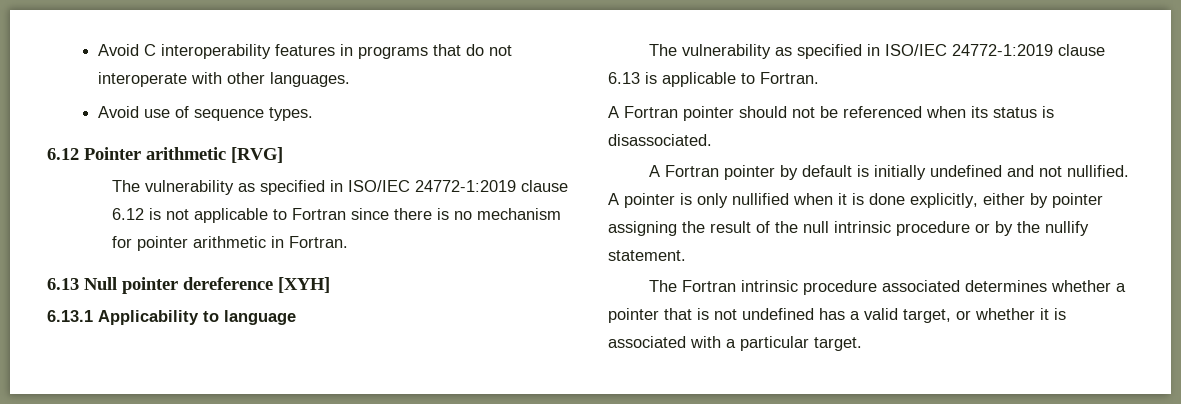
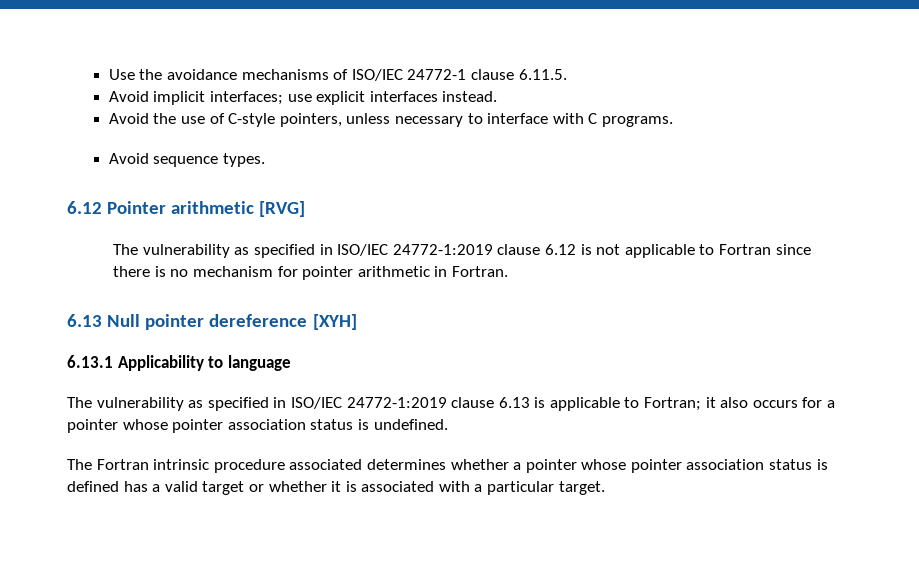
- Avoid C interoperability features in programs that do not interoperate with other languages.
- Avoid use of sequence types.
+ Use the avoidance mechanisms of ISO/IEC 24772-1 clause 6.11.5.
+ Avoid implicit interfaces; use explicit interfaces instead.
+ Avoid the use of C-style pointers, unless necessary to interface with C programs.
+ Avoid sequence types.
- The vulnerability as specified in ISO/IEC 24772-1:2019 clause 6.13 is applicable to Fortran.
- A Fortran pointer should not be referenced when its status is disassociated.
- A Fortran pointer by default is initially undefined and not nullified. A pointer is only nullified when it is done explicitly, either by pointer assigning the result of the null intrinsic procedure or by the nullify statement.
+ The vulnerability as specified in ISO/IEC 24772-1:2019 clause 6.13 is applicable to Fortran; it also occurs for a pointer whose pointer association status is undefined.
- The Fortran intrinsic procedure associated determines whether a pointer that is not undefined has a valid target, or whether it is associated with a particular target.
+ The Fortran intrinsic procedure associated determines whether a pointer whose pointer association status is defined has a valid target or whether it is associated with a particular target.

